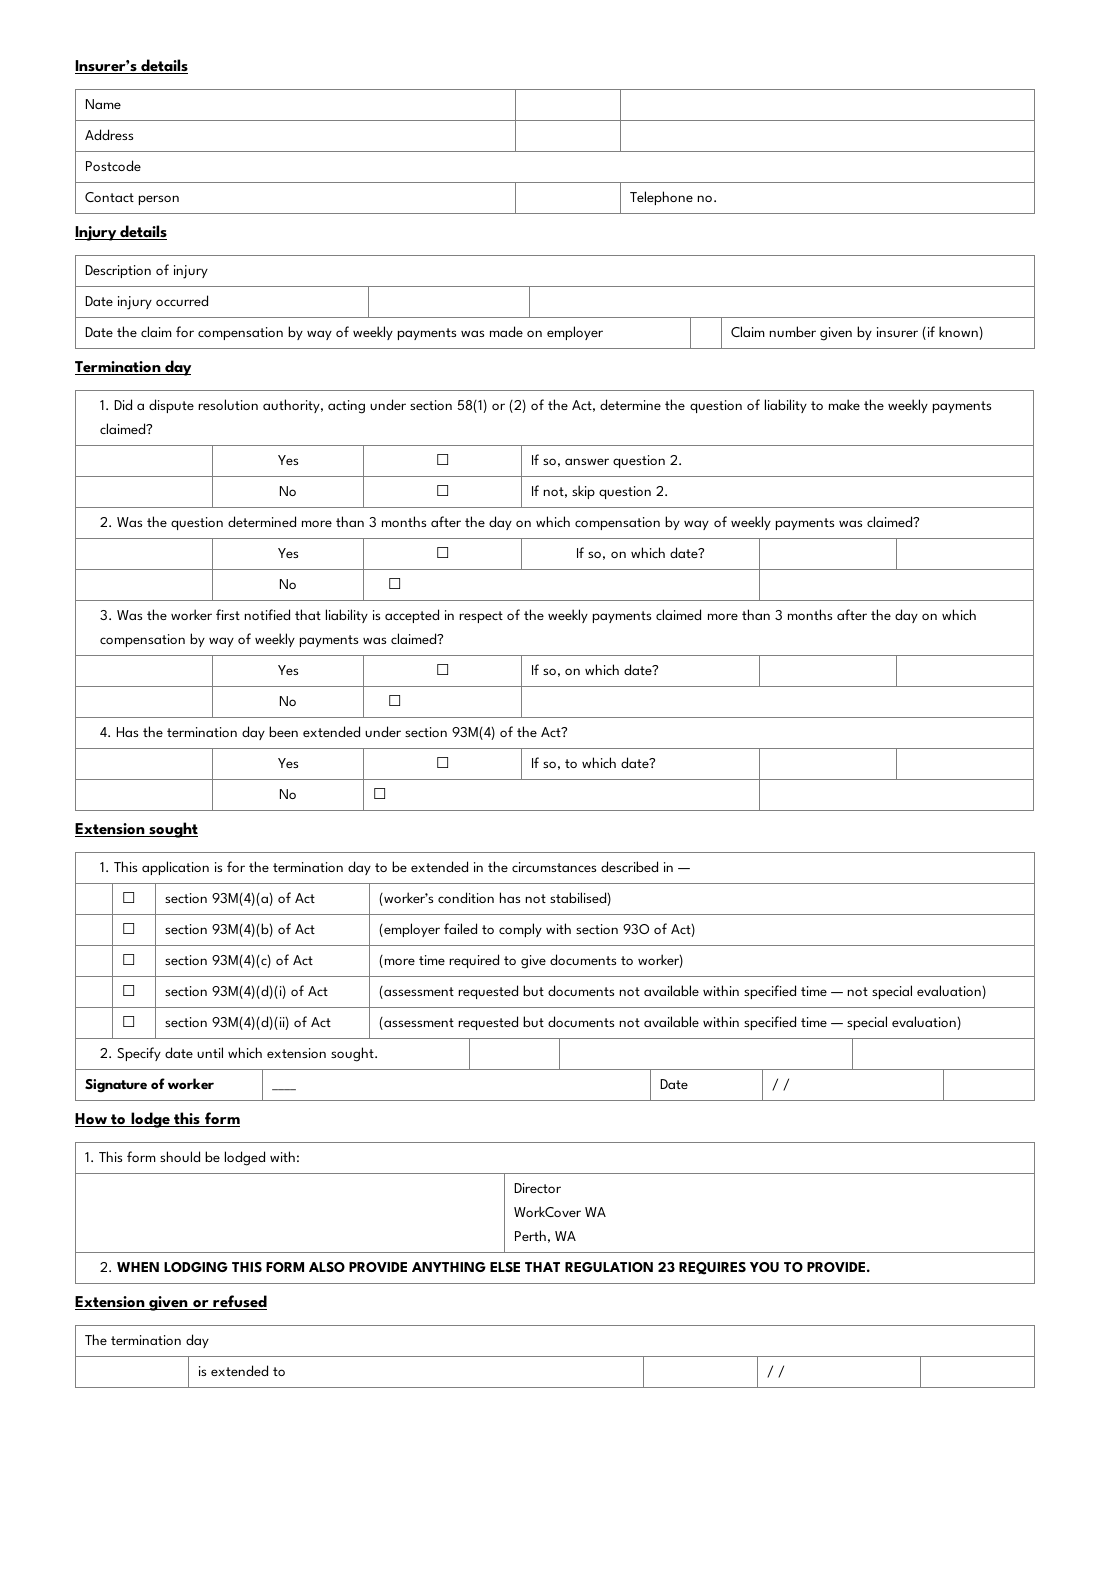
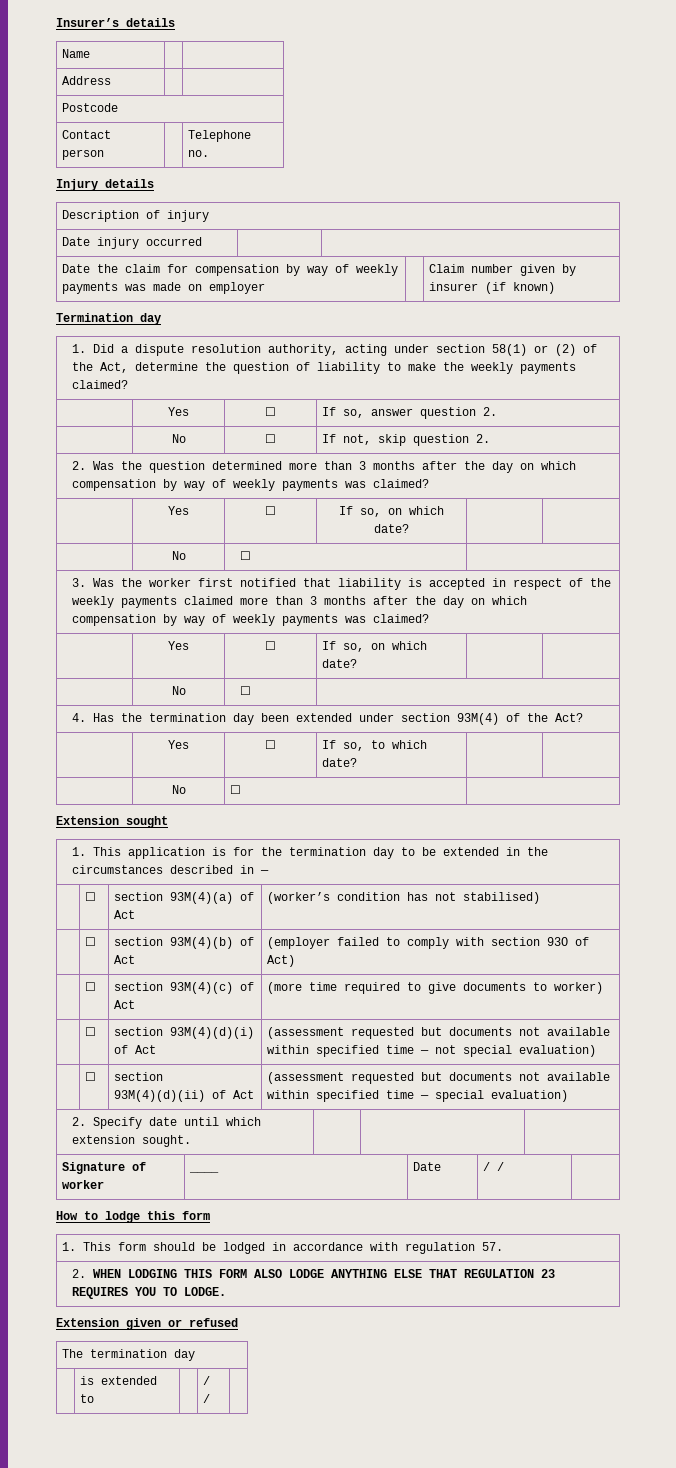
- 1. This form should be lodged with:
- | Director
- WorkCover WA
- Perth, WA
+ 1. This form should be lodged in accordance with regulation 57.
- 2. WHEN LODGING THIS FORM ALSO PROVIDE ANYTHING ELSE THAT REGULATION 23 REQUIRES YOU TO PROVIDE.
+ 2. WHEN LODGING THIS FORM ALSO LODGE ANYTHING ELSE THAT REGULATION 23 REQUIRES YOU TO LODGE.

